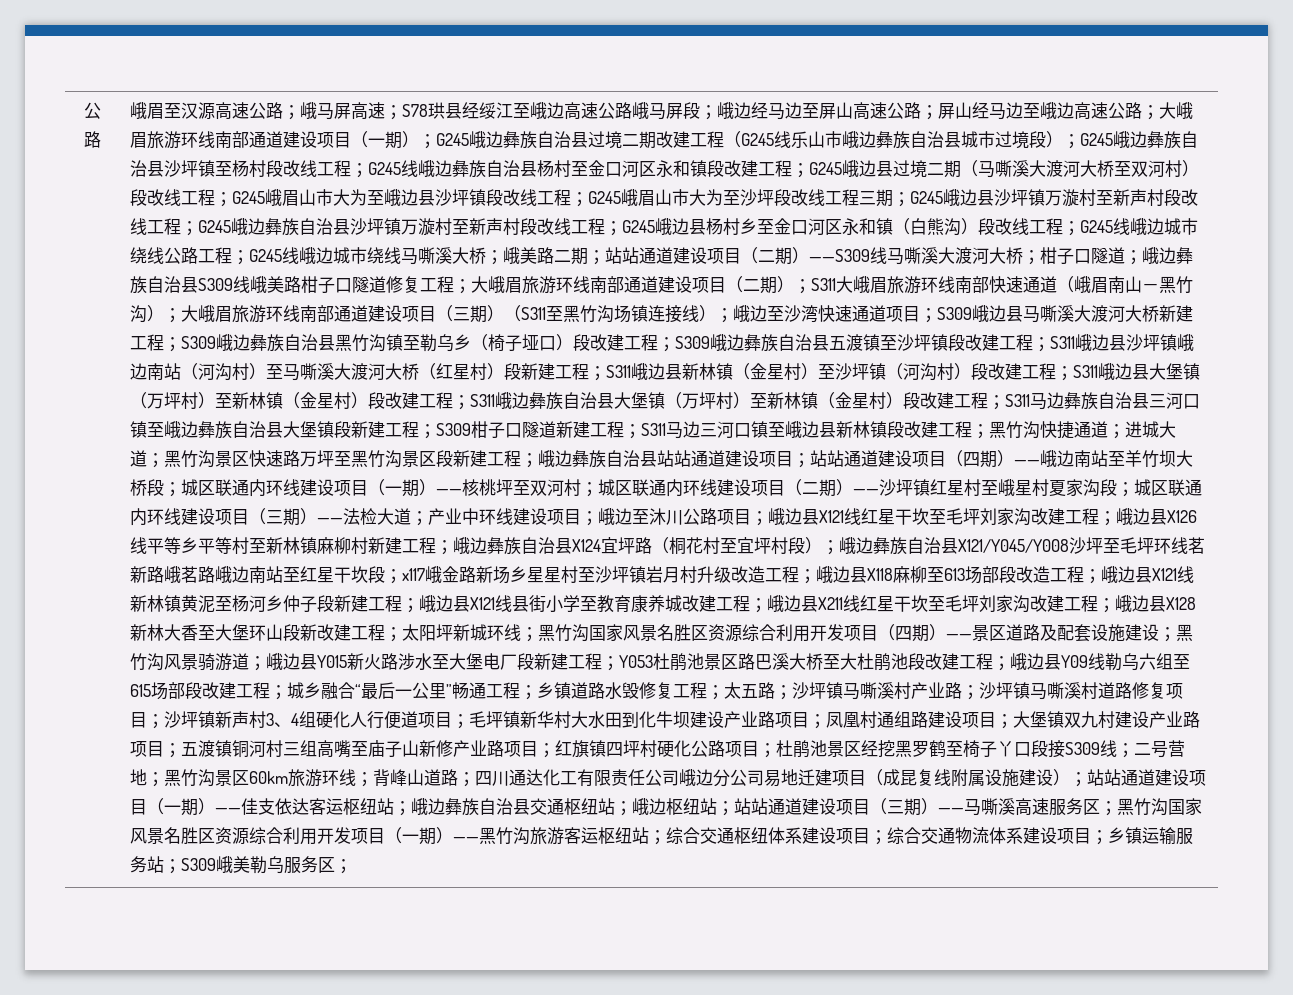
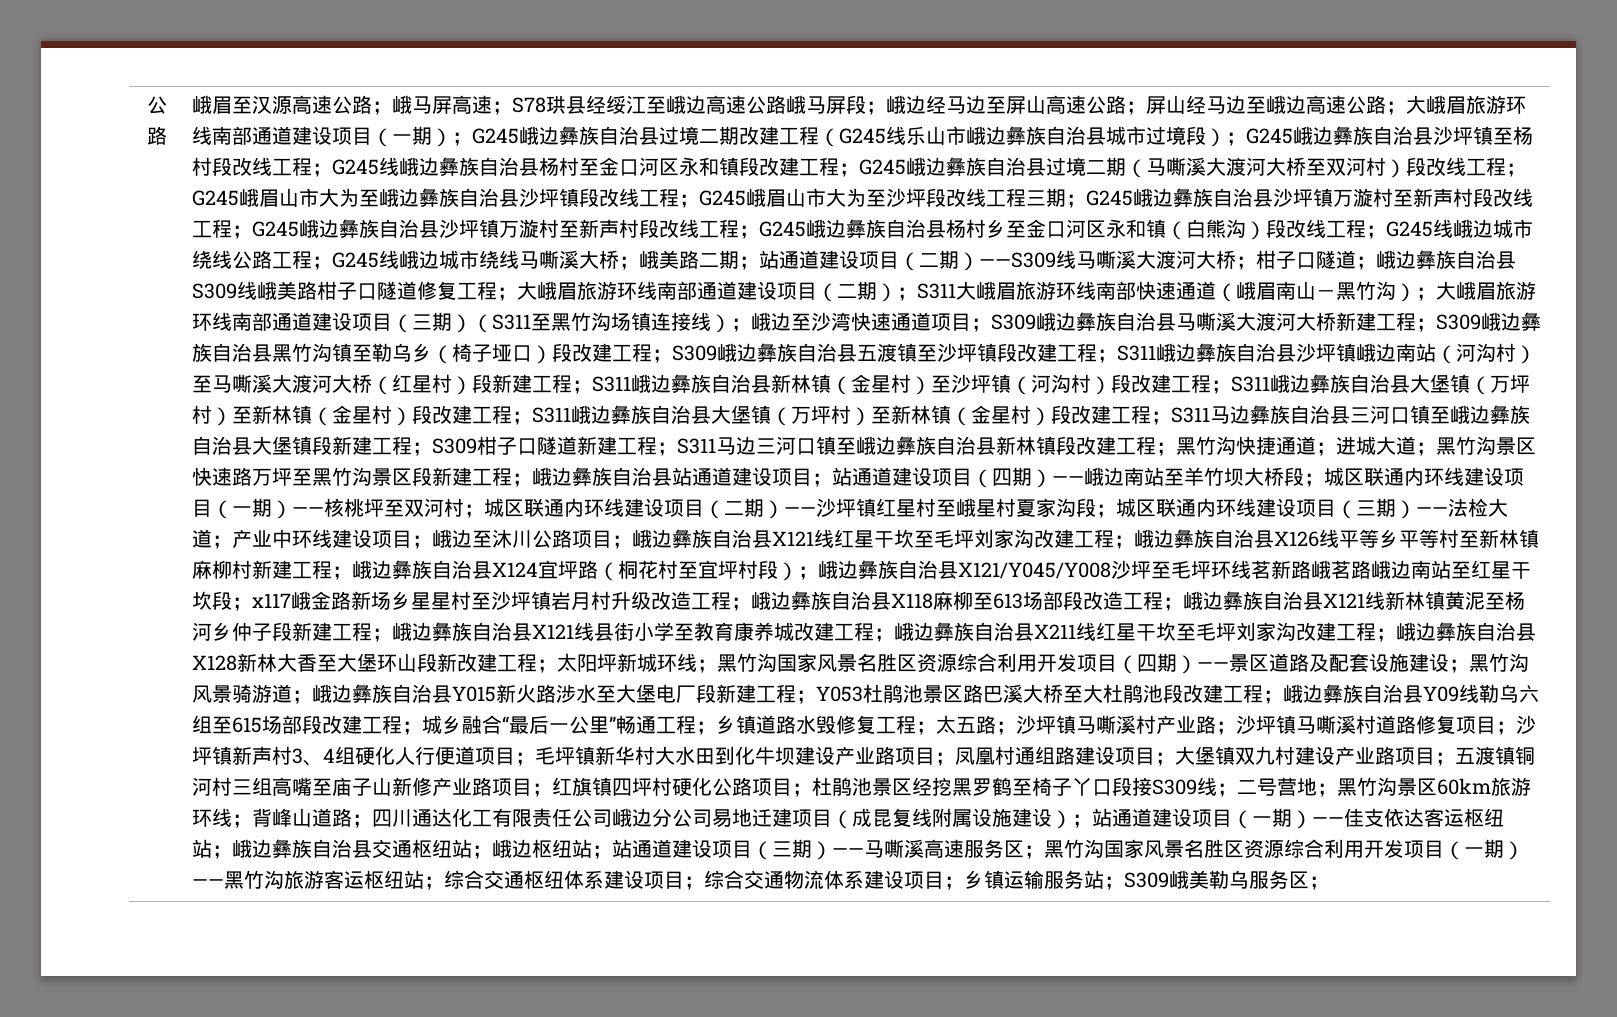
- G245峨边县过境二期（马嘶溪大渡河大桥至双河村）段改线工程；
+ G245峨边彝族自治县过境二期（马嘶溪大渡河大桥至双河村）段改线工程；
- G245峨眉山市大为至峨边县沙坪镇段改线工程；
+ G245峨眉山市大为至峨边彝族自治县沙坪镇段改线工程；
- G245峨眉山市大为至沙坪段改线工程三期；G245峨边县沙坪镇万漩村至新声村段改线工程；
+ G245峨眉山市大为至沙坪段改线工程三期；G245峨边彝族自治县沙坪镇万漩村至新声村段改线工程；
- G245峨边县杨村乡至金口河区永和镇（白熊沟）段改线工程；
+ G245峨边彝族自治县杨村乡至金口河区永和镇（白熊沟）段改线工程；
- 站站通道建设项目（二期）——S309线马嘶溪大渡河大桥；
+ 站通道建设项目（二期）——S309线马嘶溪大渡河大桥；
- S309峨边县马嘶溪大渡河大桥新建工程；
+ S309峨边彝族自治县马嘶溪大渡河大桥新建工程；
- S311峨边县沙坪镇峨边南站（河沟村）至马嘶溪大渡河大桥（红星村）段新建工程；
+ S311峨边彝族自治县沙坪镇峨边南站（河沟村）至马嘶溪大渡河大桥（红星村）段新建工程；
- S311峨边县新林镇（金星村）至沙坪镇（河沟村）段改建工程；S311峨边县大堡镇（万坪村）至新林镇（金星村）段改建工程；
+ S311峨边彝族自治县新林镇（金星村）至沙坪镇（河沟村）段改建工程；S311峨边彝族自治县大堡镇（万坪村）至新林镇（金星村）段改建工程；
- S311马边三河口镇至峨边县新林镇段改建工程；
+ S311马边三河口镇至峨边彝族自治县新林镇段改建工程；
- 峨边彝族自治县站站通道建设项目；
+ 峨边彝族自治县站通道建设项目；
- 站站通道建设项目（四期）——峨边南站至羊竹坝大桥段；
+ 站通道建设项目（四期）——峨边南站至羊竹坝大桥段；
- 峨边县X121线红星干坎至毛坪刘家沟改建工程；
+ 峨边彝族自治县X121线红星干坎至毛坪刘家沟改建工程；
- 峨边县X126线平等乡平等村至新林镇麻柳村新建工程；
+ 峨边彝族自治县X126线平等乡平等村至新林镇麻柳村新建工程；
- 峨边县X118麻柳至613场部段改造工程；
+ 峨边彝族自治县X118麻柳至613场部段改造工程；
- 峨边县X121线新林镇黄泥至杨河乡仲子段新建工程；
+ 峨边彝族自治县X121线新林镇黄泥至杨河乡仲子段新建工程；
- 峨边县X121线县街小学至教育康养城改建工程；
+ 峨边彝族自治县X121线县街小学至教育康养城改建工程；
- 峨边县X211线红星干坎至毛坪刘家沟改建工程；
+ 峨边彝族自治县X211线红星干坎至毛坪刘家沟改建工程；
- 峨边县X128新林大香至大堡环山段新改建工程；
+ 峨边彝族自治县X128新林大香至大堡环山段新改建工程；
- 峨边县Y015新火路涉水至大堡电厂段新建工程；
+ 峨边彝族自治县Y015新火路涉水至大堡电厂段新建工程；
- 峨边县Y09线勒乌六组至615场部段改建工程；
+ 峨边彝族自治县Y09线勒乌六组至615场部段改建工程；
- 站站通道建设项目（一期）——佳支依达客运枢纽站；
+ 站通道建设项目（一期）——佳支依达客运枢纽站；
- 站站通道建设项目（三期）——马嘶溪高速服务区；
+ 站通道建设项目（三期）——马嘶溪高速服务区；

